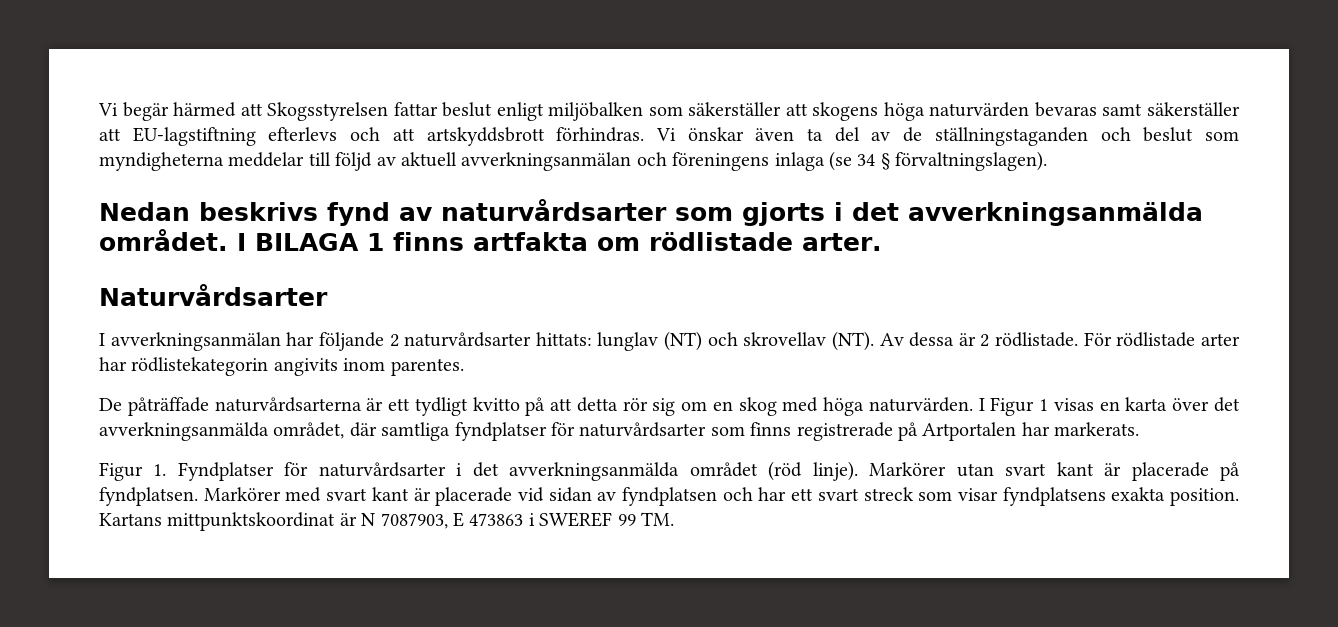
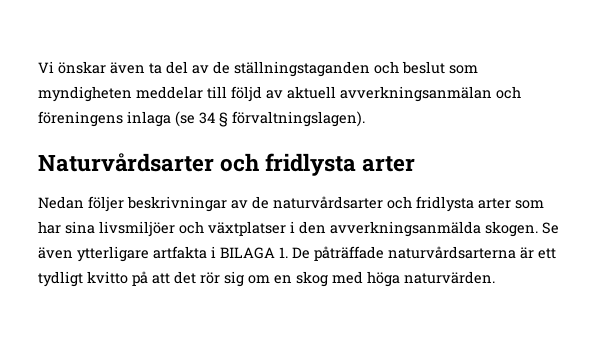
- Vi begär härmed att Skogsstyrelsen fattar beslut enligt miljöbalken som säkerställer att skogens höga naturvärden bevaras samt säkerställer att EU-lagstiftning efterlevs och att artskyddsbrott förhindras. Vi önskar även ta del av de ställningstaganden och beslut som myndigheterna meddelar till följd av aktuell avverkningsanmälan och föreningens inlaga (se 34 § förvaltningslagen).
+ Vi önskar även ta del av de ställningstaganden och beslut som myndigheten meddelar till följd av aktuell avverkningsanmälan och föreningens inlaga (se 34 § förvaltningslagen).
- Nedan beskrivs fynd av naturvårdsarter som gjorts i det avverkningsanmälda området. I BILAGA 1 finns artfakta om rödlistade arter.
- Naturvårdsarter
- I avverkningsanmälan har följande 2 naturvårdsarter hittats: lunglav (NT) och skrovellav (NT). Av dessa är 2 rödlistade. För rödlistade arter har rödlistekategorin angivits inom parentes.
- De påträffade naturvårdsarterna är ett tydligt kvitto på att detta rör sig om en skog med höga naturvärden. I Figur 1 visas en karta över det avverkningsanmälda området, där samtliga fyndplatser för naturvårdsarter som finns registrerade på Artportalen har markerats.
- Figur 1. Fyndplatser för naturvårdsarter i det avverkningsanmälda området (röd linje). Markörer utan svart kant är placerade på fyndplatsen. Markörer med svart kant är placerade vid sidan av fyndplatsen och har ett svart streck som visar fyndplatsens exakta position. Kartans mittpunktskoordinat är N 7087903, E 473863 i SWEREF 99 TM.
+ Naturvårdsarter och fridlysta arter
+ Nedan följer beskrivningar av de naturvårdsarter och fridlysta arter som har sina livsmiljöer och växtplatser i den avverkningsanmälda skogen. Se även ytterligare artfakta i BILAGA 1. De påträffade naturvårdsarterna är ett tydligt kvitto på att det rör sig om en skog med höga naturvärden.

